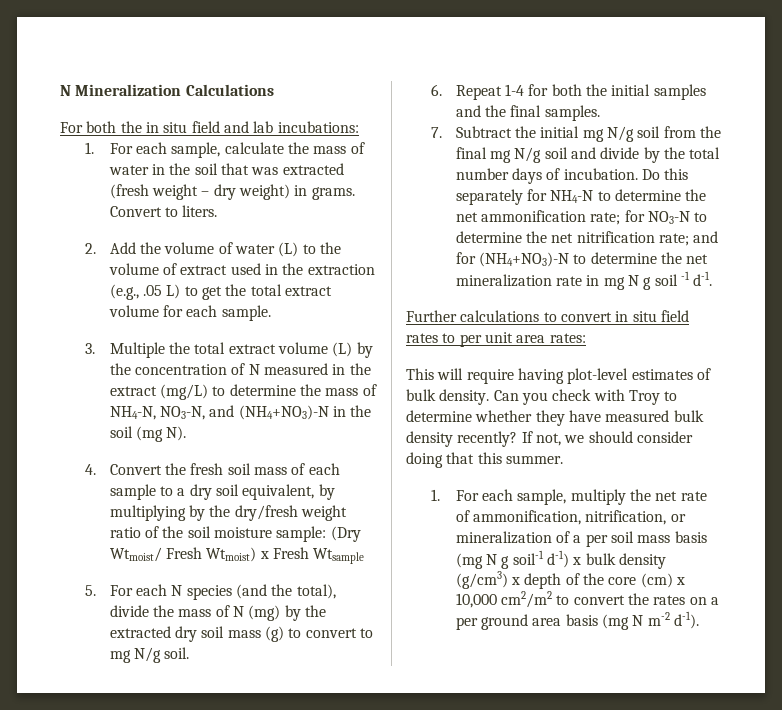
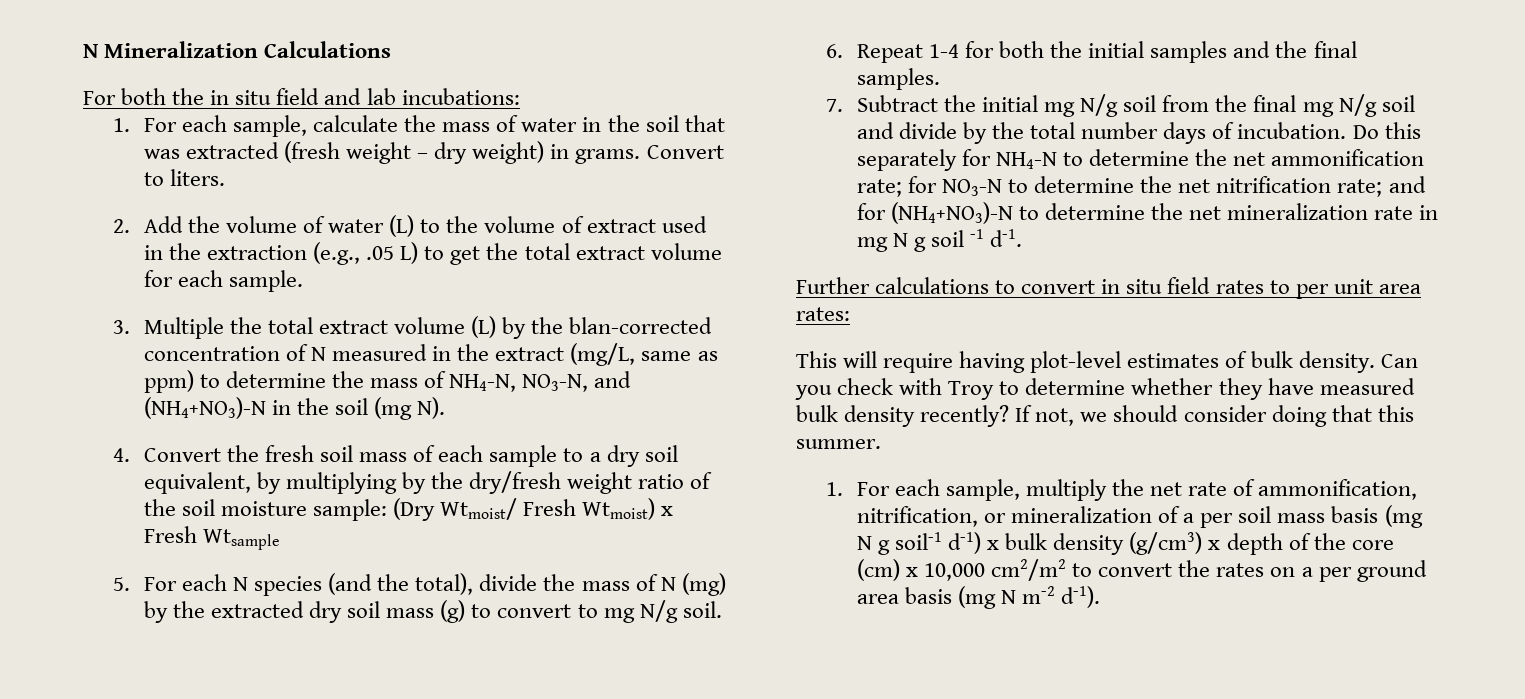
- 3. Multiple the total extract volume (L) by the concentration of N measured in the extract (mg/L) to determine the mass of NH4-N, NO3-N, and (NH4+NO3)-N in the soil (mg N).
+ 3. Multiple the total extract volume (L) by the blan-corrected concentration of N measured in the extract (mg/L, same as ppm) to determine the mass of NH4-N, NO3-N, and (NH4+NO3)-N in the soil (mg N).

